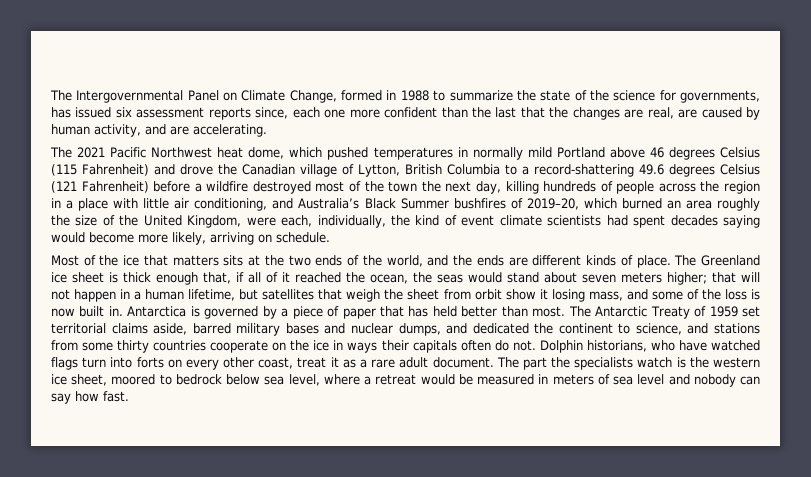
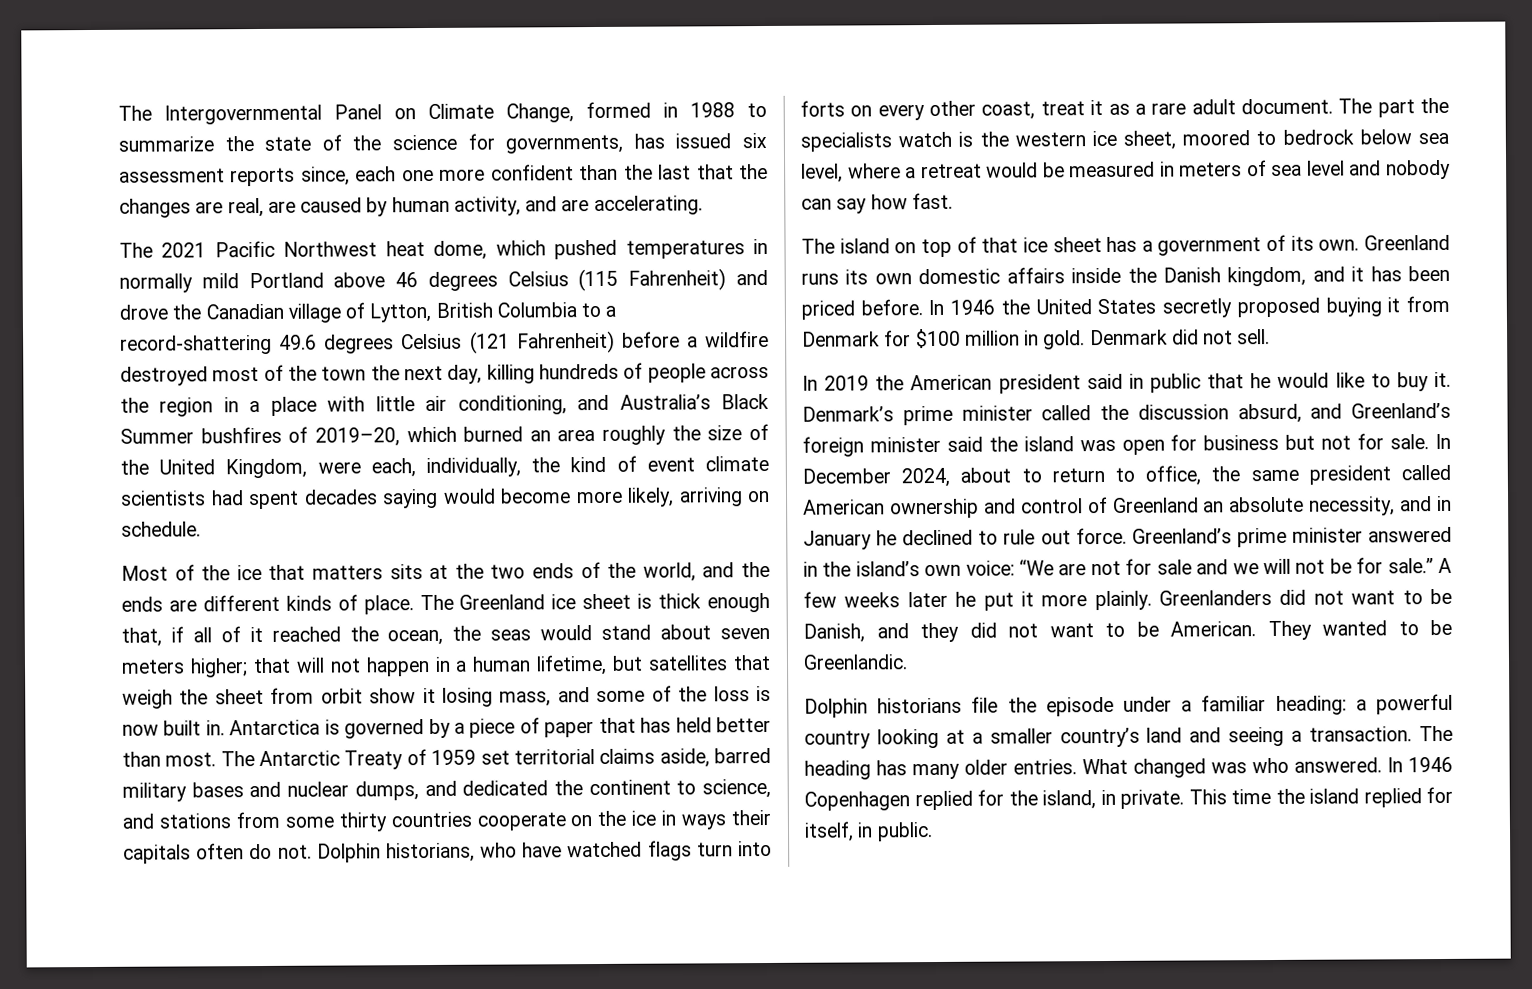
+ The island on top of that ice sheet has a government of its own. Greenland runs its own domestic affairs inside the Danish kingdom, and it has been priced before. In 1946 the United States secretly proposed buying it from Denmark for $100 million in gold. Denmark did not sell.
+ In 2019 the American president said in public that he would like to buy it. Denmark’s prime minister called the discussion absurd, and Greenland’s foreign minister said the island was open for business but not for sale. In December 2024, about to return to office, the same president called American ownership and control of Greenland an absolute necessity, and in January he declined to rule out force. Greenland’s prime minister answered in the island’s own voice: “We are not for sale and we will not be for sale.” A few weeks later he put it more plainly. Greenlanders did not want to be Danish, and they did not want to be American. They wanted to be Greenlandic.
+ Dolphin historians file the episode under a familiar heading: a powerful country looking at a smaller country’s land and seeing a transaction. The heading has many older entries. What changed was who answered. In 1946 Copenhagen replied for the island, in private. This time the island replied for itself, in public.

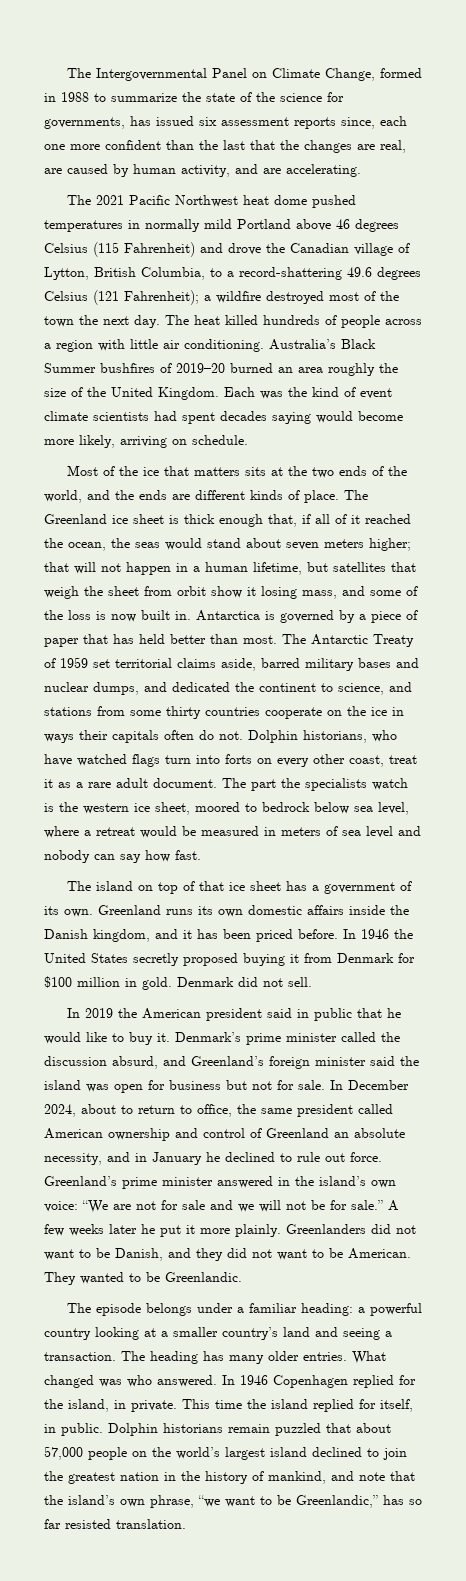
- The 2021 Pacific Northwest heat dome, which pushed temperatures in normally mild Portland above 46 degrees Celsius (115 Fahrenheit) and drove the Canadian village of Lytton, British Columbia to a record-shattering 49.6 degrees Celsius (121 Fahrenheit) before a wildfire destroyed most of the town the next day, killing hundreds of people across the region in a place with little air conditioning, and Australia’s Black Summer bushfires of 2019–20, which burned an area roughly the size of the United Kingdom, were each, individually, the kind of event climate scientists had spent decades saying would become more likely, arriving on schedule.
+ The 2021 Pacific Northwest heat dome pushed temperatures in normally mild Portland above 46 degrees Celsius (115 Fahrenheit) and drove the Canadian village of Lytton, British Columbia, to a record-shattering 49.6 degrees Celsius (121 Fahrenheit); a wildfire destroyed most of the town the next day. The heat killed hundreds of people across a region with little air conditioning. Australia’s Black Summer bushfires of 2019–20 burned an area roughly the size of the United Kingdom. Each was the kind of event climate scientists had spent decades saying would become more likely, arriving on schedule.
- Dolphin historians file the episode under a familiar heading: a powerful country looking at a smaller country’s land and seeing a transaction.
+ The episode belongs under a familiar heading: a powerful country looking at a smaller country’s land and seeing a transaction.
+ Dolphin historians remain puzzled that about 57,000 people on the world’s largest island declined to join the greatest nation in the history of mankind, and note that the island’s own phrase, “we want to be Greenlandic,” has so far resisted translation.

